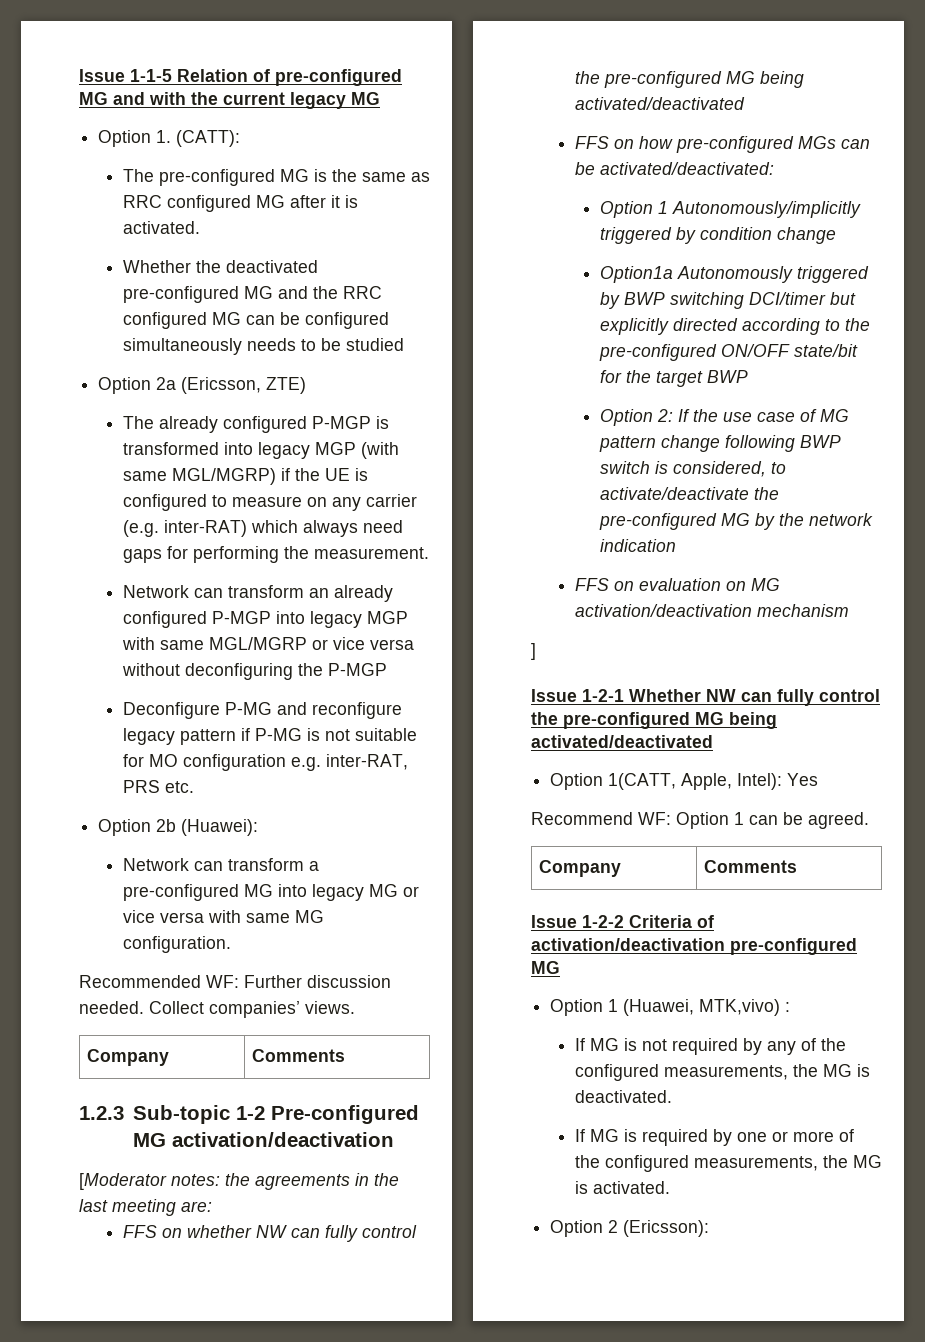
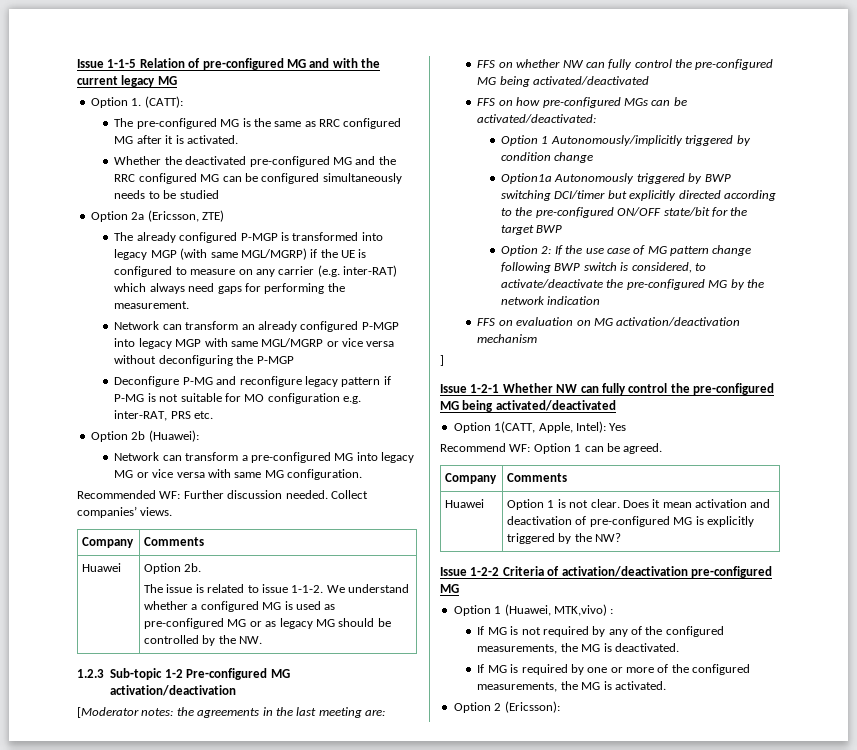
+ Huawei | Option 2b.
+ The issue is related to issue 1-1-2. We understand whether a configured MG is used as pre-configured MG or as legacy MG should be controlled by the NW.
+ Huawei | Option 1 is not clear. Does it mean activation and deactivation of pre-configured MG is explicitly triggered by the NW?

